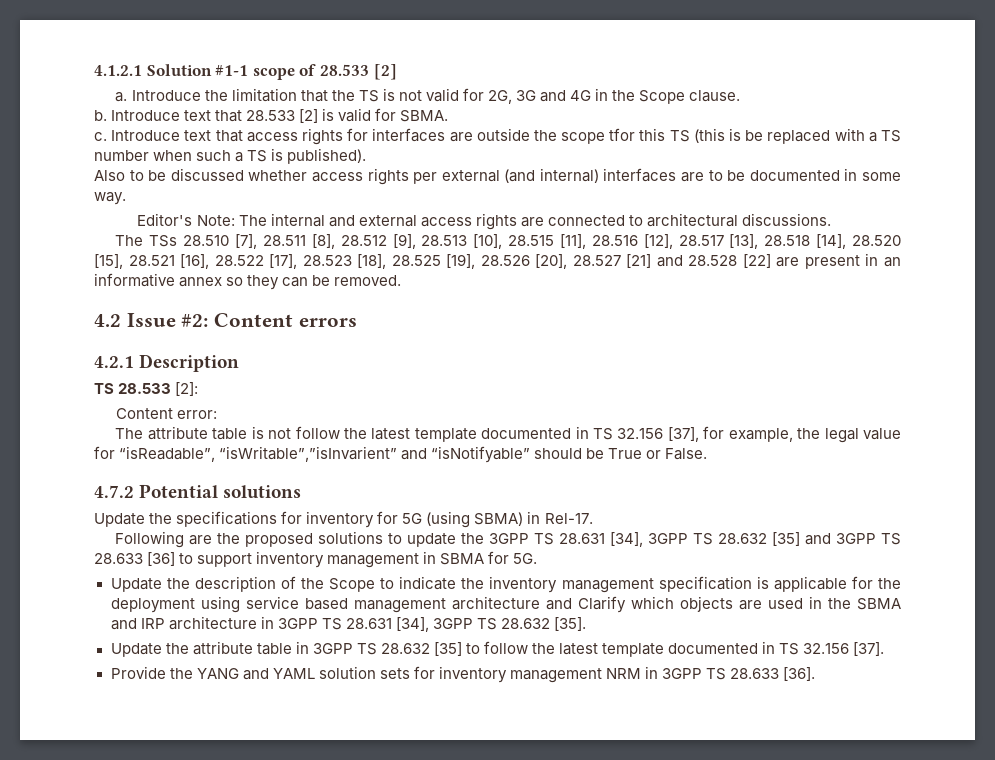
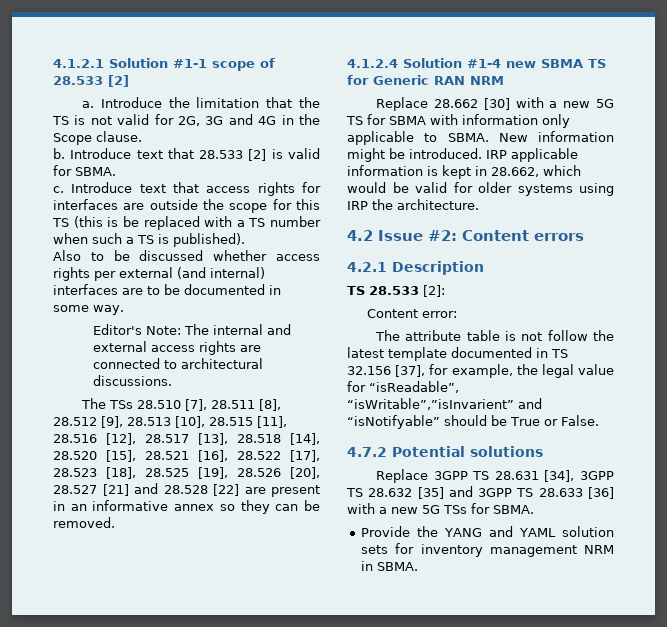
- Introduce text that access rights for interfaces are outside the scope tfor this TS (this is be replaced with a TS number when such a TS is published).
+ Introduce text that access rights for interfaces are outside the scope for this TS (this is be replaced with a TS number when such a TS is published).
+ 4.1.2.4 Solution #1-4 new SBMA TS for Generic RAN NRM
+ Replace 28.662 [30] with a new 5G TS for SBMA with information only applicable to SBMA. New information might be introduced. IRP applicable information is kept in 28.662, which would be valid for older systems using IRP the architecture.
- Update the specifications for inventory for 5G (using SBMA) in Rel-17.
- Following are the proposed solutions to update the 3GPP TS 28.631 [34], 3GPP TS 28.632 [35] and 3GPP TS 28.633 [36] to support inventory management in SBMA for 5G.
- Update the description of the Scope to indicate the inventory management specification is applicable for the deployment using service based management architecture and Clarify which objects are used in the SBMA and IRP architecture in 3GPP TS 28.631 [34], 3GPP TS 28.632 [35].
- Update the attribute table in 3GPP TS 28.632 [35] to follow the latest template documented in TS 32.156 [37].
+ Replace 3GPP TS 28.631 [34], 3GPP TS 28.632 [35] and 3GPP TS 28.633 [36] with a new 5G TSs for SBMA.
- Provide the YANG and YAML solution sets for inventory management NRM in 3GPP TS 28.633 [36].
+ Provide the YANG and YAML solution sets for inventory management NRM in SBMA.

